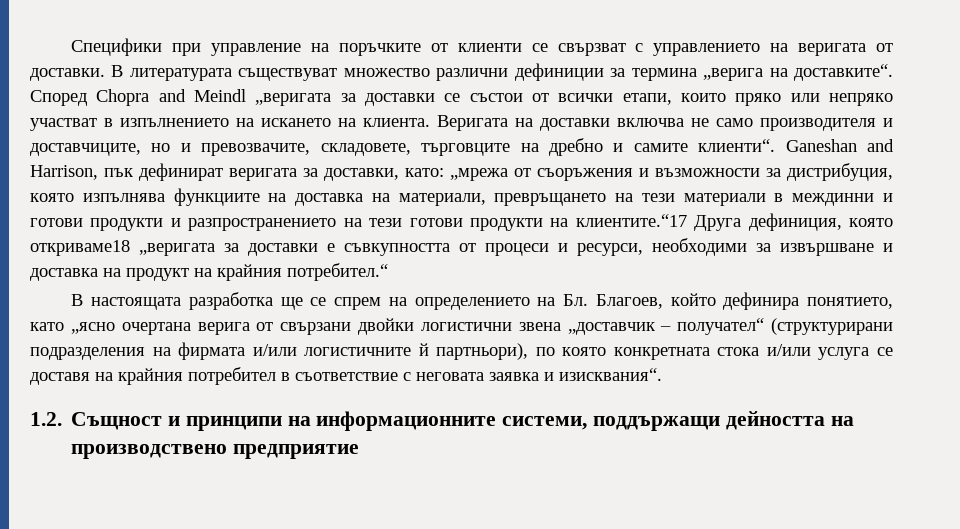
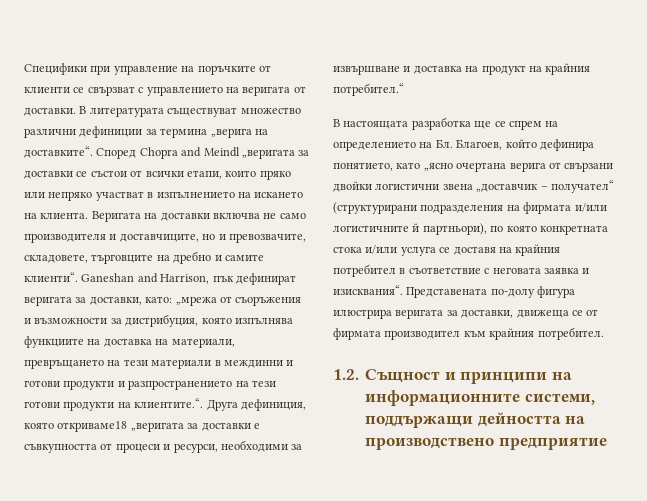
- „мрежа от съоръжения и възможности за дистрибуция, която изпълнява функциите на доставка на материали, превръщането на тези материали в междинни и готови продукти и разпространението на тези готови продукти на клиентите.“17 Друга дефиниция, която откриваме18 „веригата за доставки е съвкупността от процеси и ресурси, необходими за извършване и доставка на продукт на крайния потребител.“
+ „мрежа от съоръжения и възможности за дистрибуция, която изпълнява функциите на доставка на материали, превръщането на тези материали в междинни и готови продукти и разпространението на тези готови продукти на клиентите.“. Друга дефиниция, която откриваме18 „веригата за доставки е съвкупността от процеси и ресурси, необходими за извършване и доставка на продукт на крайния потребител.“
+ Представената по-долу фигура илюстрира веригата за доставки, движeща се от фирмата производител към крайния потребител.

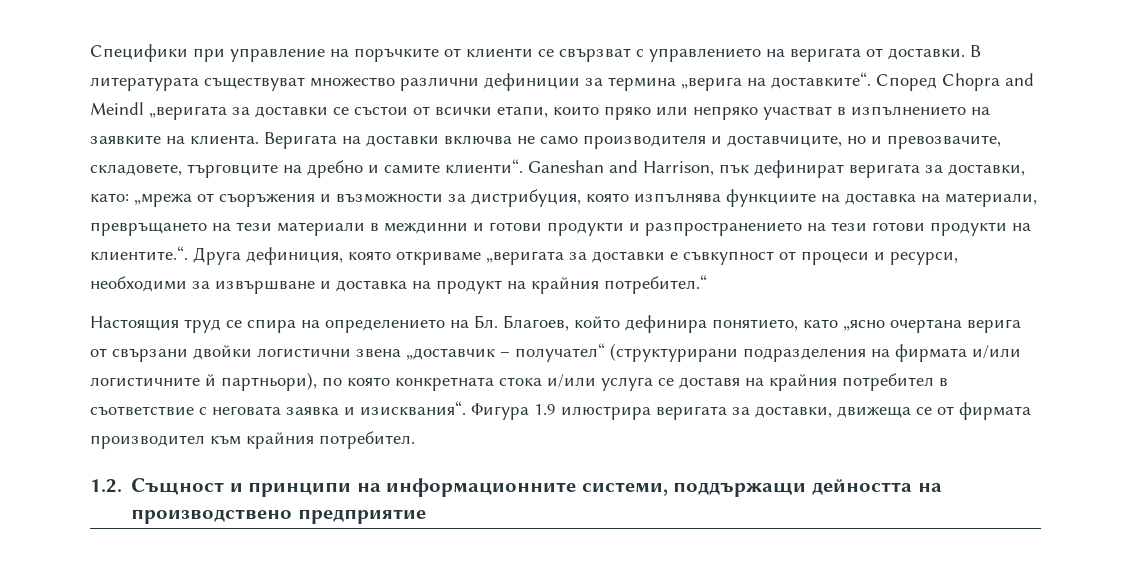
- Според Chopra and Meindl „веригата за доставки се състои от всички етапи, които пряко или непряко участват в изпълнението на искането на клиента.
+ Според Chopra and Meindl „веригата за доставки се състои от всички етапи, които пряко или непряко участват в изпълнението на заявките на клиента.
- „мрежа от съоръжения и възможности за дистрибуция, която изпълнява функциите на доставка на материали, превръщането на тези материали в междинни и готови продукти и разпространението на тези готови продукти на клиентите.“. Друга дефиниция, която откриваме18 „веригата за доставки е съвкупността от процеси и ресурси, необходими за извършване и доставка на продукт на крайния потребител.“
+ „мрежа от съоръжения и възможности за дистрибуция, която изпълнява функциите на доставка на материали, превръщането на тези материали в междинни и готови продукти и разпространението на тези готови продукти на клиентите.“. Друга дефиниция, която откриваме „веригата за доставки е съвкупност от процеси и ресурси, необходими за извършване и доставка на продукт на крайния потребител.“
- В настоящата разработка ще се спрем на определението на Бл. Благоев, който дефинира понятието, като „ясно очертана верига от свързани двойки логистични звена „доставчик – получател“ (структурирани подразделения на фирмата и/или логистичните й партньори), по която конкретната стока и/или услуга се доставя на крайния потребител в съответствие с неговата заявка и изисквания“.
+ Настоящия труд се спира на определението на Бл. Благоев, който дефинира понятието, като „ясно очертана верига от свързани двойки логистични звена „доставчик – получател“ (структурирани подразделения на фирмата и/или логистичните й партньори), по която конкретната стока и/или услуга се доставя на крайния потребител в съответствие с неговата заявка и изисквания“.
- Представената по-долу фигура илюстрира веригата за доставки, движeща се от фирмата производител към крайния потребител.
+ Фигура 1.9 илюстрира веригата за доставки, движeща се от фирмата производител към крайния потребител.

